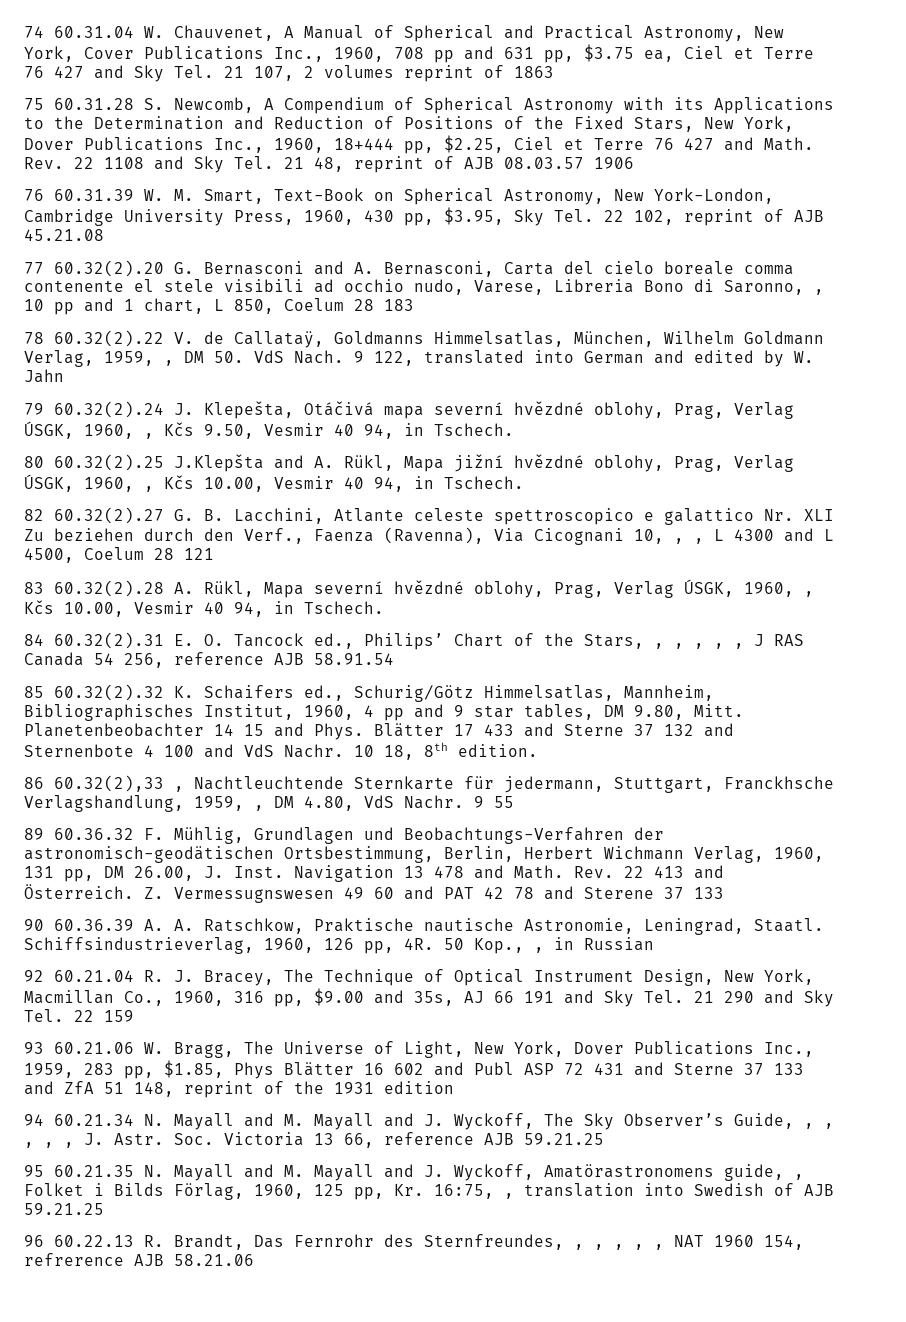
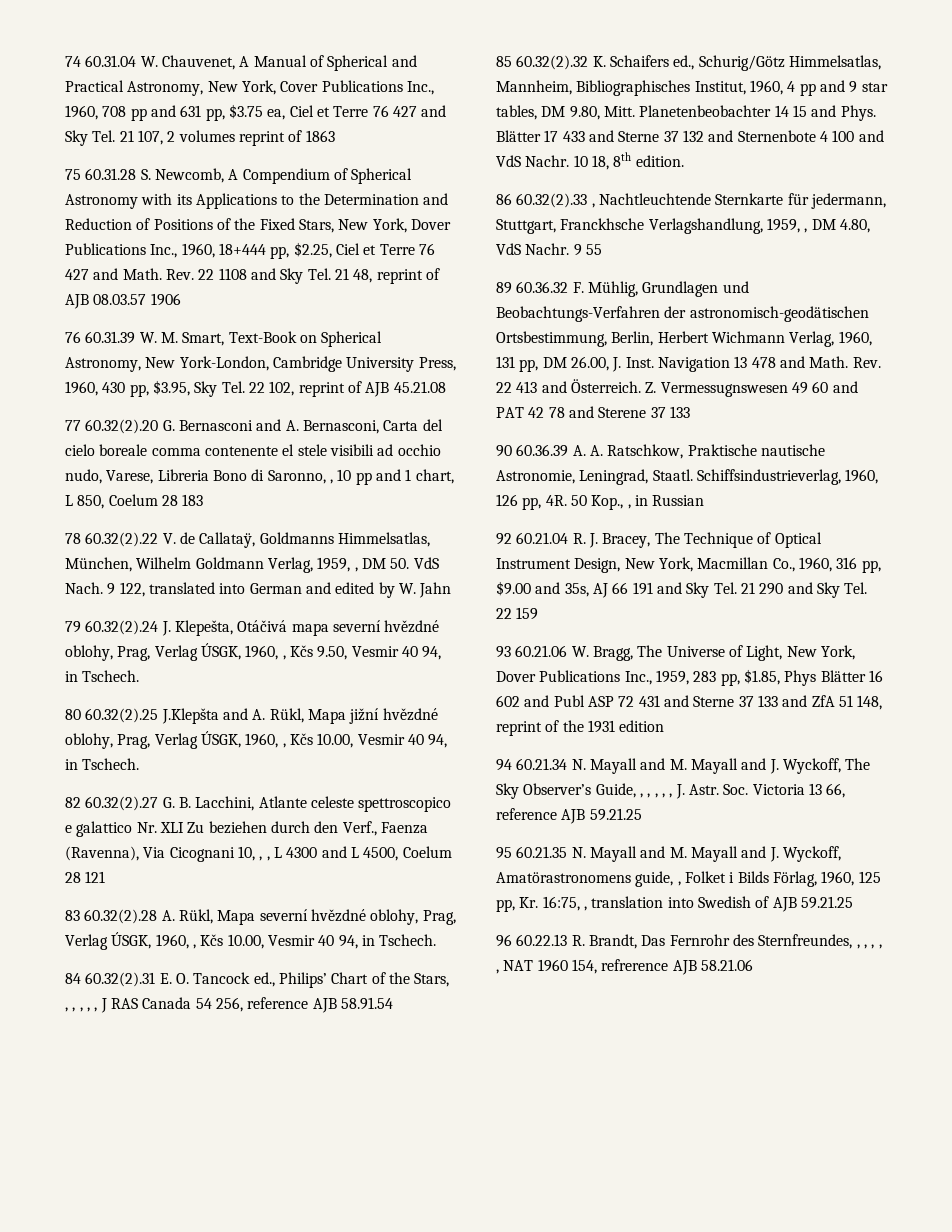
- 86 60.32(2),33 , Nachtleuchtende Sternkarte für jedermann, Stuttgart, Franckhsche Verlagshandlung, 1959, , DM 4.80, VdS Nachr.
+ 86 60.32(2).33 , Nachtleuchtende Sternkarte für jedermann, Stuttgart, Franckhsche Verlagshandlung, 1959, , DM 4.80, VdS Nachr.

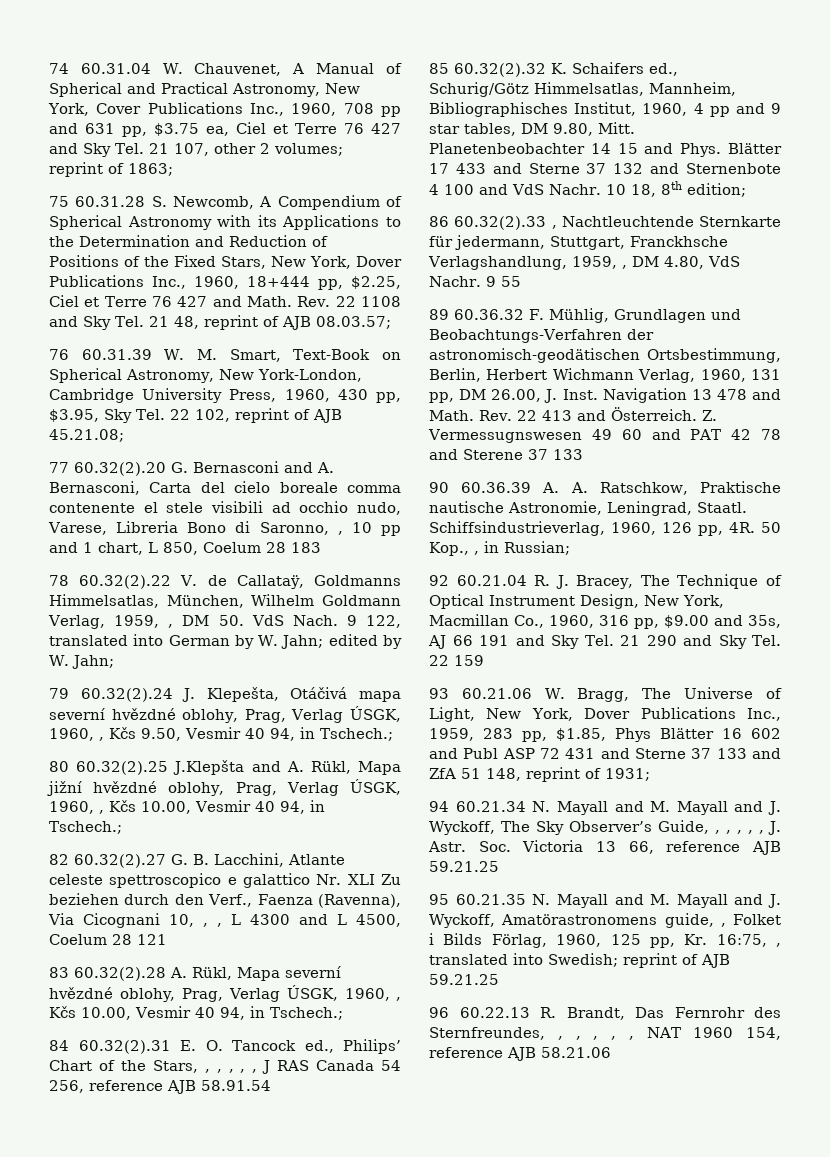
- 74 60.31.04 W. Chauvenet, A Manual of Spherical and Practical Astronomy, New York, Cover Publications Inc., 1960, 708 pp and 631 pp, $3.75 ea, Ciel et Terre 76 427 and Sky Tel. 21 107, 2 volumes reprint of 1863
+ 74 60.31.04 W. Chauvenet, A Manual of Spherical and Practical Astronomy, New York, Cover Publications Inc., 1960, 708 pp and 631 pp, $3.75 ea, Ciel et Terre 76 427 and Sky Tel. 21 107, other 2 volumes; reprint of 1863;
- Rev. 22 1108 and Sky Tel. 21 48, reprint of AJB 08.03.57 1906
+ Rev. 22 1108 and Sky Tel. 21 48, reprint of AJB 08.03.57;
- 76 60.31.39 W. M. Smart, Text-Book on Spherical Astronomy, New York-London, Cambridge University Press, 1960, 430 pp, $3.95, Sky Tel. 22 102, reprint of AJB 45.21.08
+ 76 60.31.39 W. M. Smart, Text-Book on Spherical Astronomy, New York-London, Cambridge University Press, 1960, 430 pp, $3.95, Sky Tel. 22 102, reprint of AJB 45.21.08;
- 9 122, translated into German and edited by W. Jahn
+ 9 122, translated into German by W. Jahn; edited by W. Jahn;
- 79 60.32(2).24 J. Klepešta, Otáčivá mapa severní hvězdné oblohy, Prag, Verlag ÚSGK, 1960, , Kčs 9.50, Vesmir 40 94, in Tschech.
+ 79 60.32(2).24 J. Klepešta, Otáčivá mapa severní hvězdné oblohy, Prag, Verlag ÚSGK, 1960, , Kčs 9.50, Vesmir 40 94, in Tschech.;
- 80 60.32(2).25 J.Klepšta and A. Rükl, Mapa jižní hvězdné oblohy, Prag, Verlag ÚSGK, 1960, , Kčs 10.00, Vesmir 40 94, in Tschech.
+ 80 60.32(2).25 J.Klepšta and A. Rükl, Mapa jižní hvězdné oblohy, Prag, Verlag ÚSGK, 1960, , Kčs 10.00, Vesmir 40 94, in Tschech.;
- 83 60.32(2).28 A. Rükl, Mapa severní hvězdné oblohy, Prag, Verlag ÚSGK, 1960, , Kčs 10.00, Vesmir 40 94, in Tschech.
+ 83 60.32(2).28 A. Rükl, Mapa severní hvězdné oblohy, Prag, Verlag ÚSGK, 1960, , Kčs 10.00, Vesmir 40 94, in Tschech.;
- 10 18, 8th edition.
+ 10 18, 8th edition;
- 50 Kop., , in Russian
+ 50 Kop., , in Russian;
- 93 60.21.06 W. Bragg, The Universe of Light, New York, Dover Publications Inc., 1959, 283 pp, $1.85, Phys Blätter 16 602 and Publ ASP 72 431 and Sterne 37 133 and ZfA 51 148, reprint of the 1931 edition
+ 93 60.21.06 W. Bragg, The Universe of Light, New York, Dover Publications Inc., 1959, 283 pp, $1.85, Phys Blätter 16 602 and Publ ASP 72 431 and Sterne 37 133 and ZfA 51 148, reprint of 1931;
- 95 60.21.35 N. Mayall and M. Mayall and J. Wyckoff, Amatörastronomens guide, , Folket i Bilds Förlag, 1960, 125 pp, Kr. 16:75, , translation into Swedish of AJB 59.21.25
+ 95 60.21.35 N. Mayall and M. Mayall and J. Wyckoff, Amatörastronomens guide, , Folket i Bilds Förlag, 1960, 125 pp, Kr. 16:75, , translated into Swedish; reprint of AJB 59.21.25
- 96 60.22.13 R. Brandt, Das Fernrohr des Sternfreundes, , , , , , NAT 1960 154, refrerence AJB 58.21.06
+ 96 60.22.13 R. Brandt, Das Fernrohr des Sternfreundes, , , , , , NAT 1960 154, reference AJB 58.21.06

